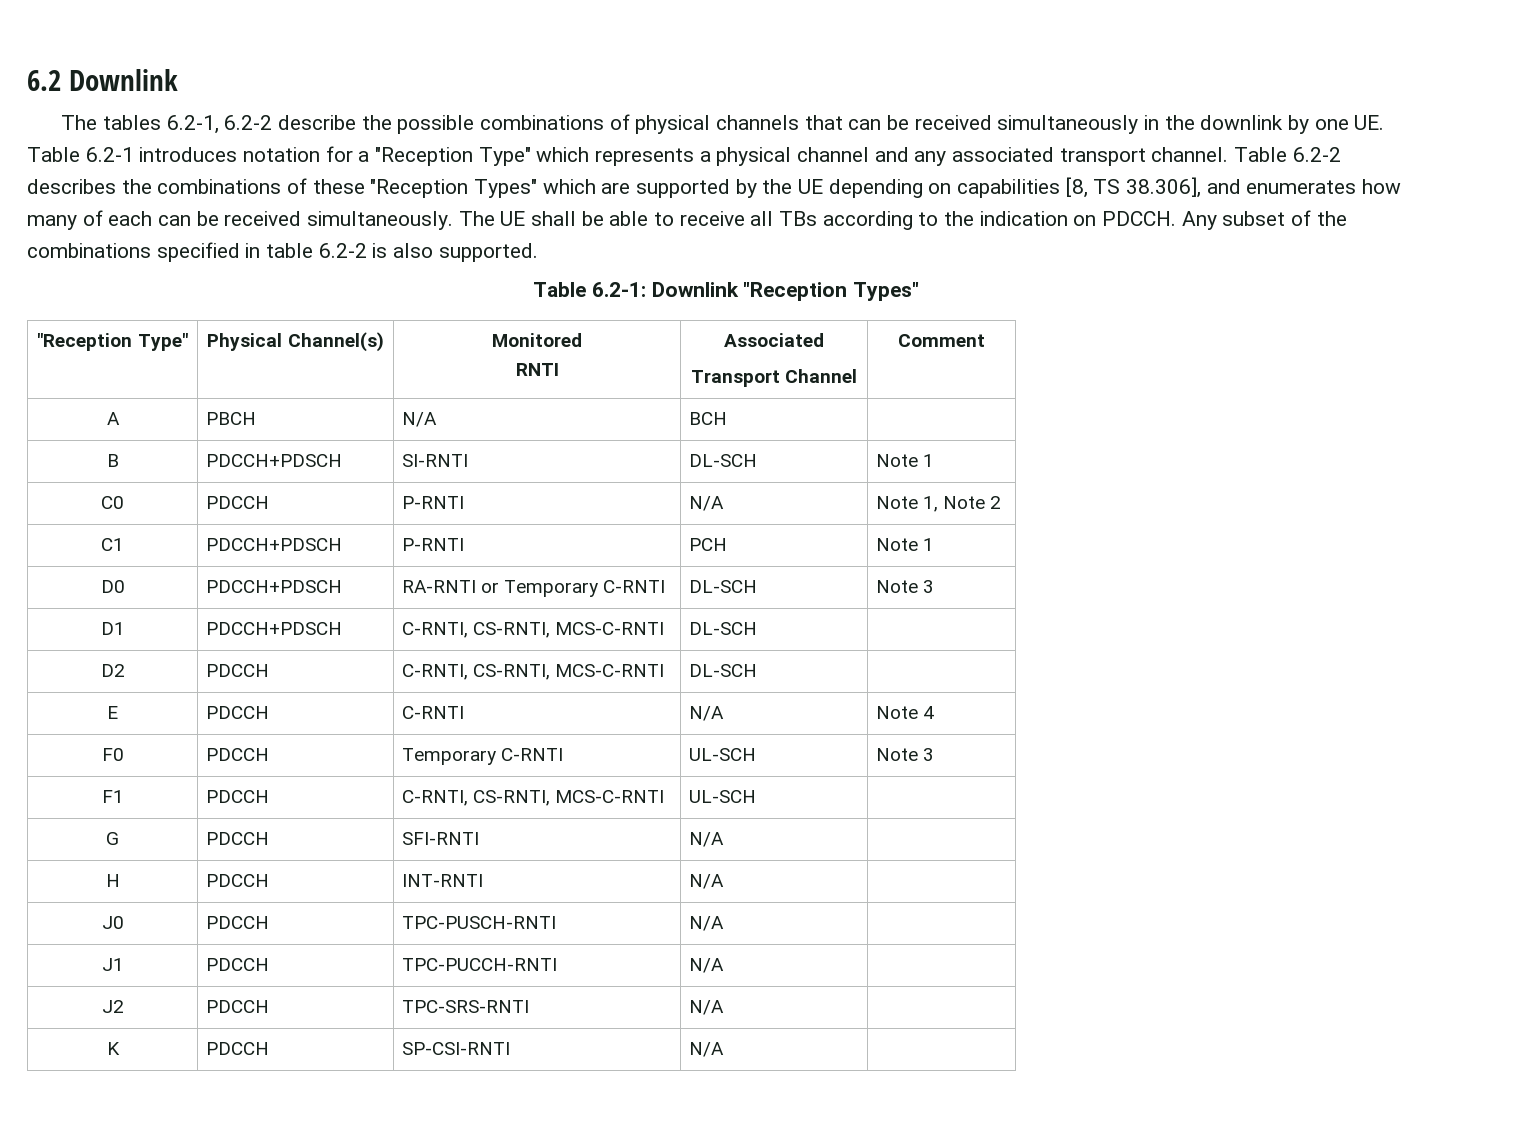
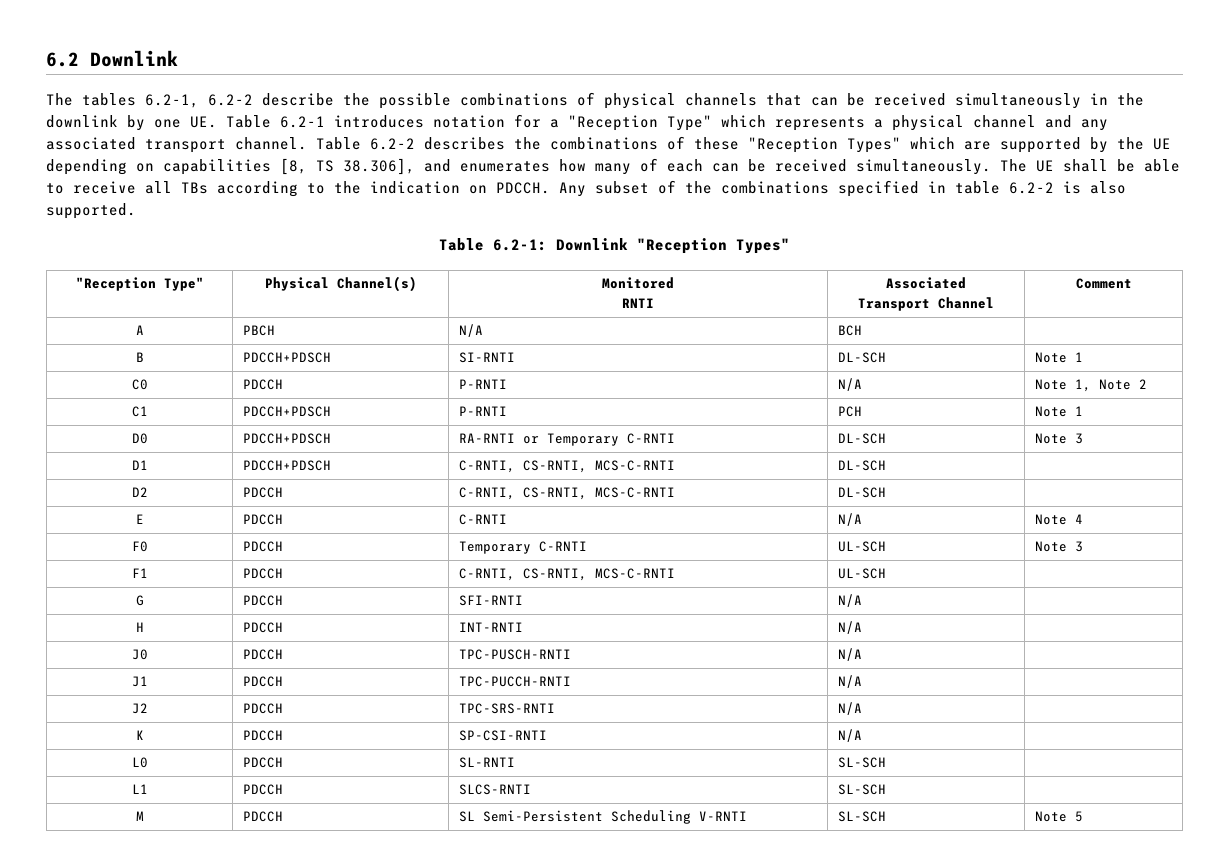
+ L0 | PDCCH | SL-RNTI | SL-SCH |
+ L1 | PDCCH | SLCS-RNTI | SL-SCH |
+ M | PDCCH | SL Semi-Persistent Scheduling V-RNTI | SL-SCH | Note 5

